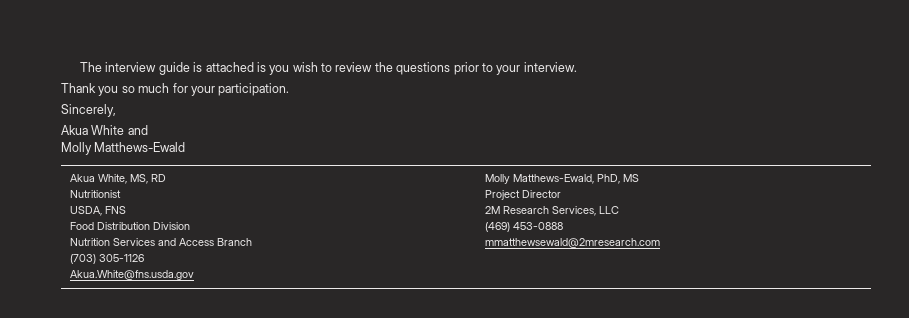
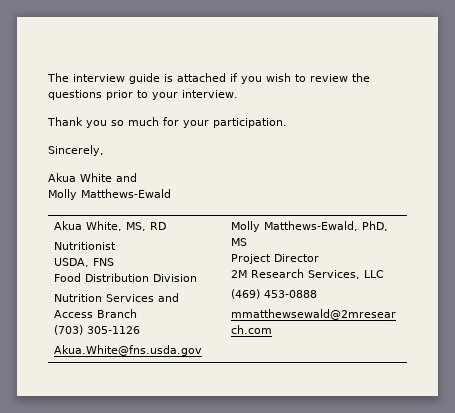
- The interview guide is attached is you wish to review the questions prior to your interview.
+ The interview guide is attached if you wish to review the questions prior to your interview.

